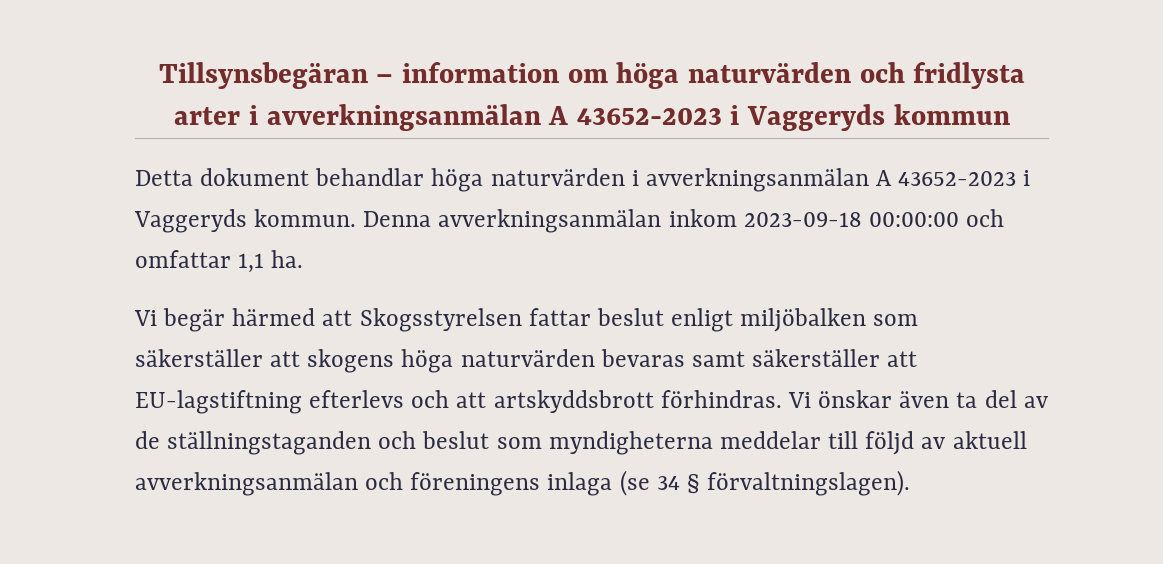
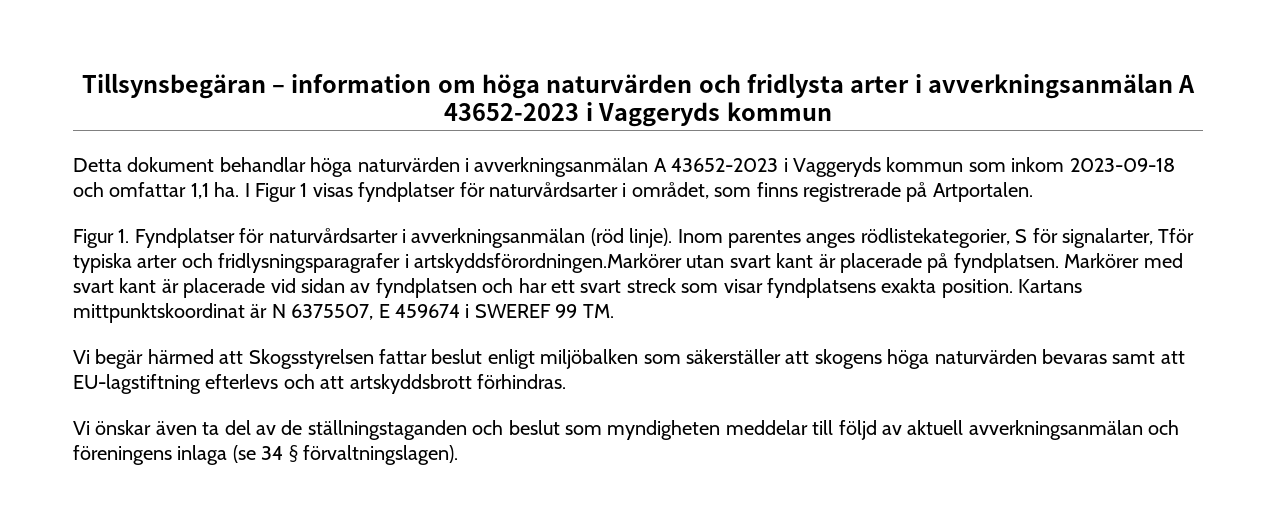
- Detta dokument behandlar höga naturvärden i avverkningsanmälan A 43652-2023 i Vaggeryds kommun. Denna avverkningsanmälan inkom 2023-09-18 00:00:00 och omfattar 1,1 ha.
+ Detta dokument behandlar höga naturvärden i avverkningsanmälan A 43652-2023 i Vaggeryds kommun som inkom 2023-09-18 och omfattar 1,1 ha. I Figur 1 visas fyndplatser för naturvårdsarter i området, som finns registrerade på Artportalen.
+ Figur 1. Fyndplatser för naturvårdsarter i avverkningsanmälan (röd linje). Inom parentes anges rödlistekategorier, S för signalarter, Tför typiska arter och fridlysningsparagrafer i artskyddsförordningen.Markörer utan svart kant är placerade på fyndplatsen. Markörer med svart kant är placerade vid sidan av fyndplatsen och har ett svart streck som visar fyndplatsens exakta position. Kartans mittpunktskoordinat är N 6375507, E 459674 i SWEREF 99 TM.
- Vi begär härmed att Skogsstyrelsen fattar beslut enligt miljöbalken som säkerställer att skogens höga naturvärden bevaras samt säkerställer att EU-lagstiftning efterlevs och att artskyddsbrott förhindras. Vi önskar även ta del av de ställningstaganden och beslut som myndigheterna meddelar till följd av aktuell avverkningsanmälan och föreningens inlaga (se 34 § förvaltningslagen).
+ Vi begär härmed att Skogsstyrelsen fattar beslut enligt miljöbalken som säkerställer att skogens höga naturvärden bevaras samt att EU-lagstiftning efterlevs och att artskyddsbrott förhindras.
+ Vi önskar även ta del av de ställningstaganden och beslut som myndigheten meddelar till följd av aktuell avverkningsanmälan och föreningens inlaga (se 34 § förvaltningslagen).

